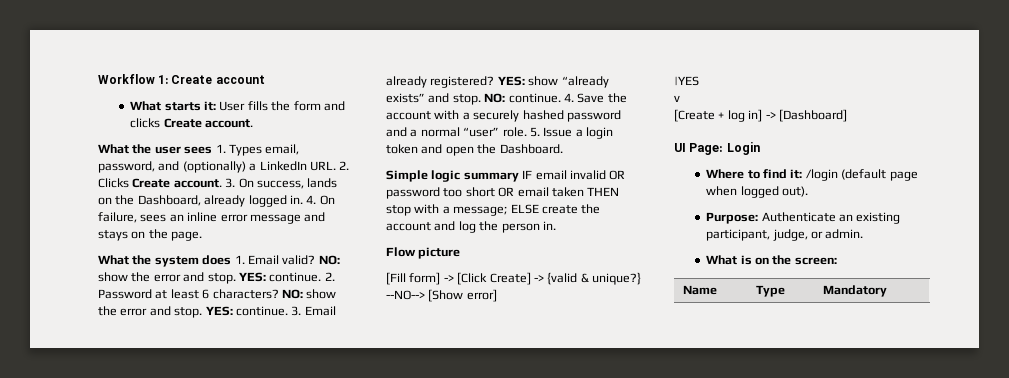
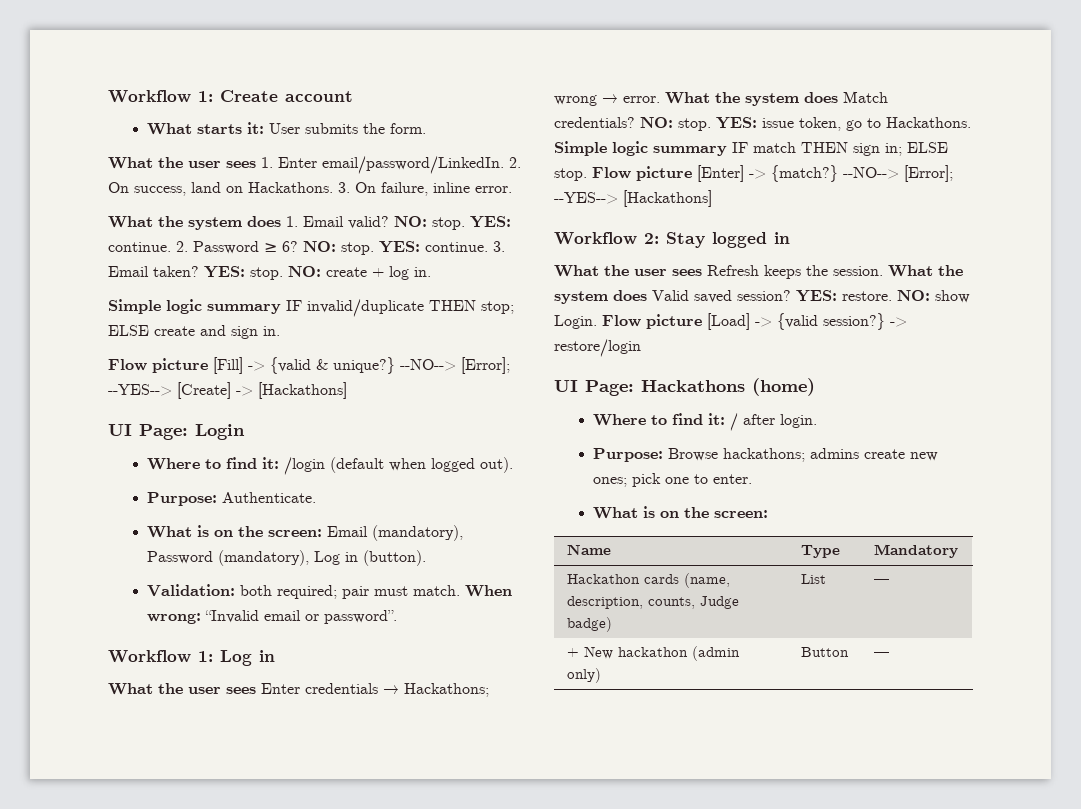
- What starts it: User fills the form and clicks Create account.
+ What starts it: User submits the form.
- What the user sees 1. Types email, password, and (optionally) a LinkedIn URL. 2. Clicks Create account. 3. On success, lands on the Dashboard, already logged in. 4. On failure, sees an inline error message and stays on the page.
+ What the user sees 1. Enter email/password/LinkedIn. 2. On success, land on Hackathons. 3. On failure, inline error.
- What the system does 1. Email valid? NO: show the error and stop.
+ What the system does 1. Email valid? NO: stop.
- 2. Password at least 6 characters? NO: show the error and stop.
+ 2. Password ≥ 6? NO: stop.
- 3. Email already registered? YES: show “already exists” and stop. NO: continue. 4. Save the account with a securely hashed password and a normal “user” role. 5. Issue a login token and open the Dashboard.
- Simple logic summary IF email invalid OR password too short OR email taken THEN stop with a message; ELSE create the account and log the person in.
- Flow picture
- [Fill form] -> [Click Create] -> {valid & unique?} --NO--> [Show error]
- |YES
- v
- [Create + log in] -> [Dashboard]
+ 3. Email taken? YES: stop. NO: create + log in.
+ Simple logic summary IF invalid/duplicate THEN stop; ELSE create and sign in.
+ Flow picture [Fill] -> {valid & unique?} --NO--> [Error]; --YES--> [Create] -> [Hackathons]
- Where to find it: /login (default page when logged out).
+ Where to find it: /login (default when logged out).
- Purpose: Authenticate an existing participant, judge, or admin.
+ Purpose: Authenticate.
+ What is on the screen: Email (mandatory), Password (mandatory), Log in (button).
+ Validation: both required; pair must match. When wrong: “Invalid email or password”.
+ Workflow 1: Log in
+ What the user sees Enter credentials → Hackathons; wrong → error. What the system does Match credentials? NO: stop. YES: issue token, go to Hackathons. Simple logic summary IF match THEN sign in; ELSE stop. Flow picture [Enter] -> {match?} --NO--> [Error]; --YES--> [Hackathons]
+ Workflow 2: Stay logged in
+ What the user sees Refresh keeps the session. What the system does Valid saved session? YES: restore. NO: show Login. Flow picture [Load] -> {valid session?} -> restore/login
+ UI Page: Hackathons (home)
+ Where to find it: / after login.
+ Purpose: Browse hackathons; admins create new ones; pick one to enter.
+ Hackathon cards (name, description, counts, Judge badge) | List | —
+ + New hackathon (admin only) | Button | —

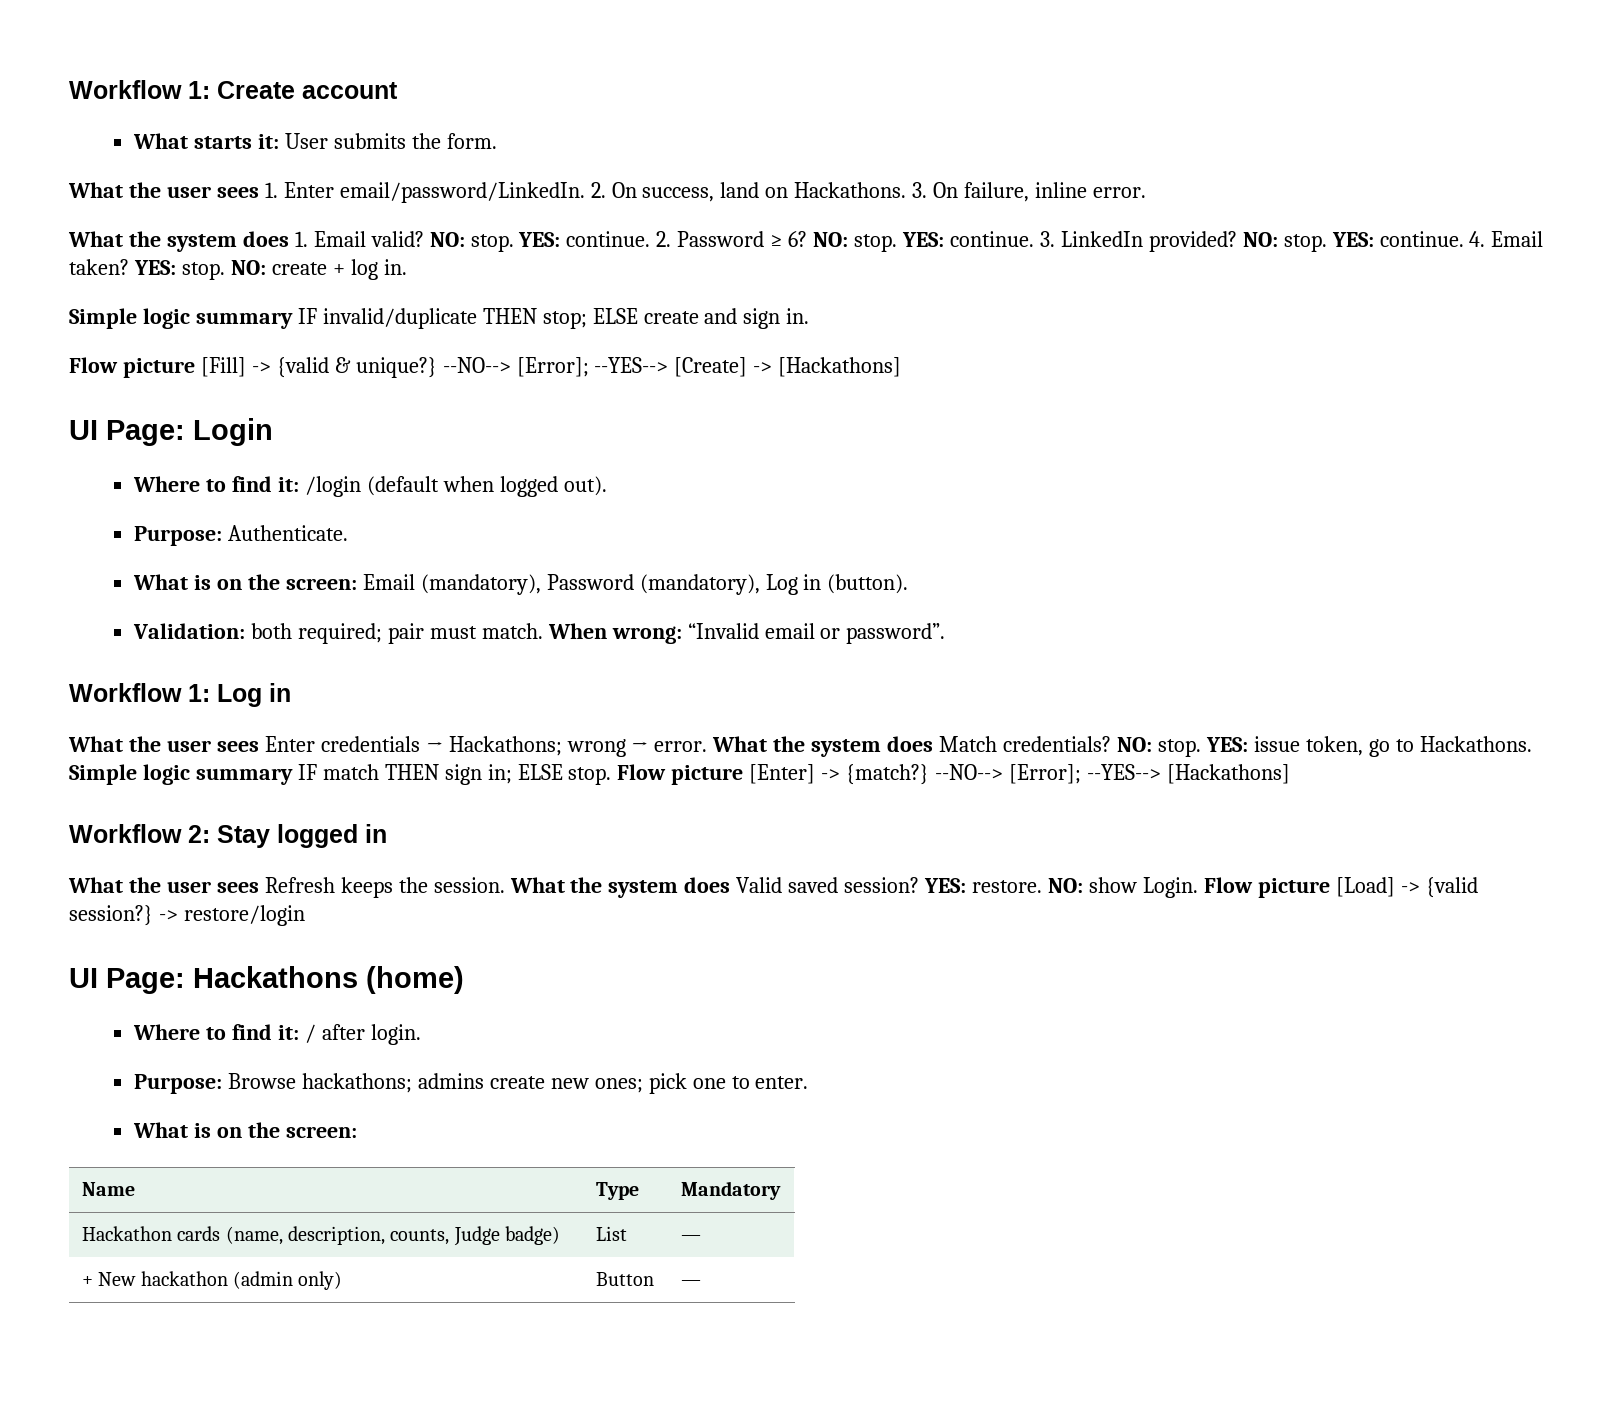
- 3. Email taken?
+ 3. LinkedIn provided? NO: stop. YES: continue. 4. Email taken?

